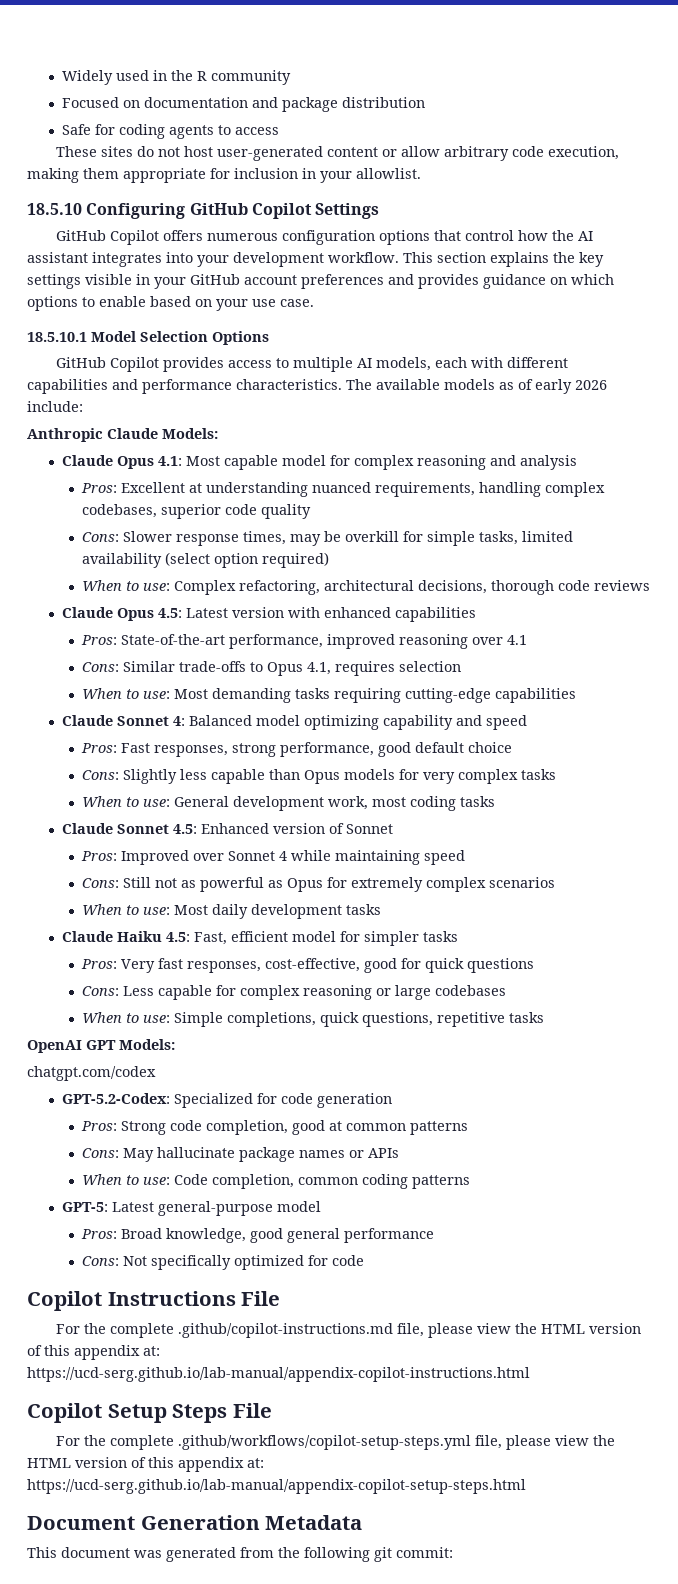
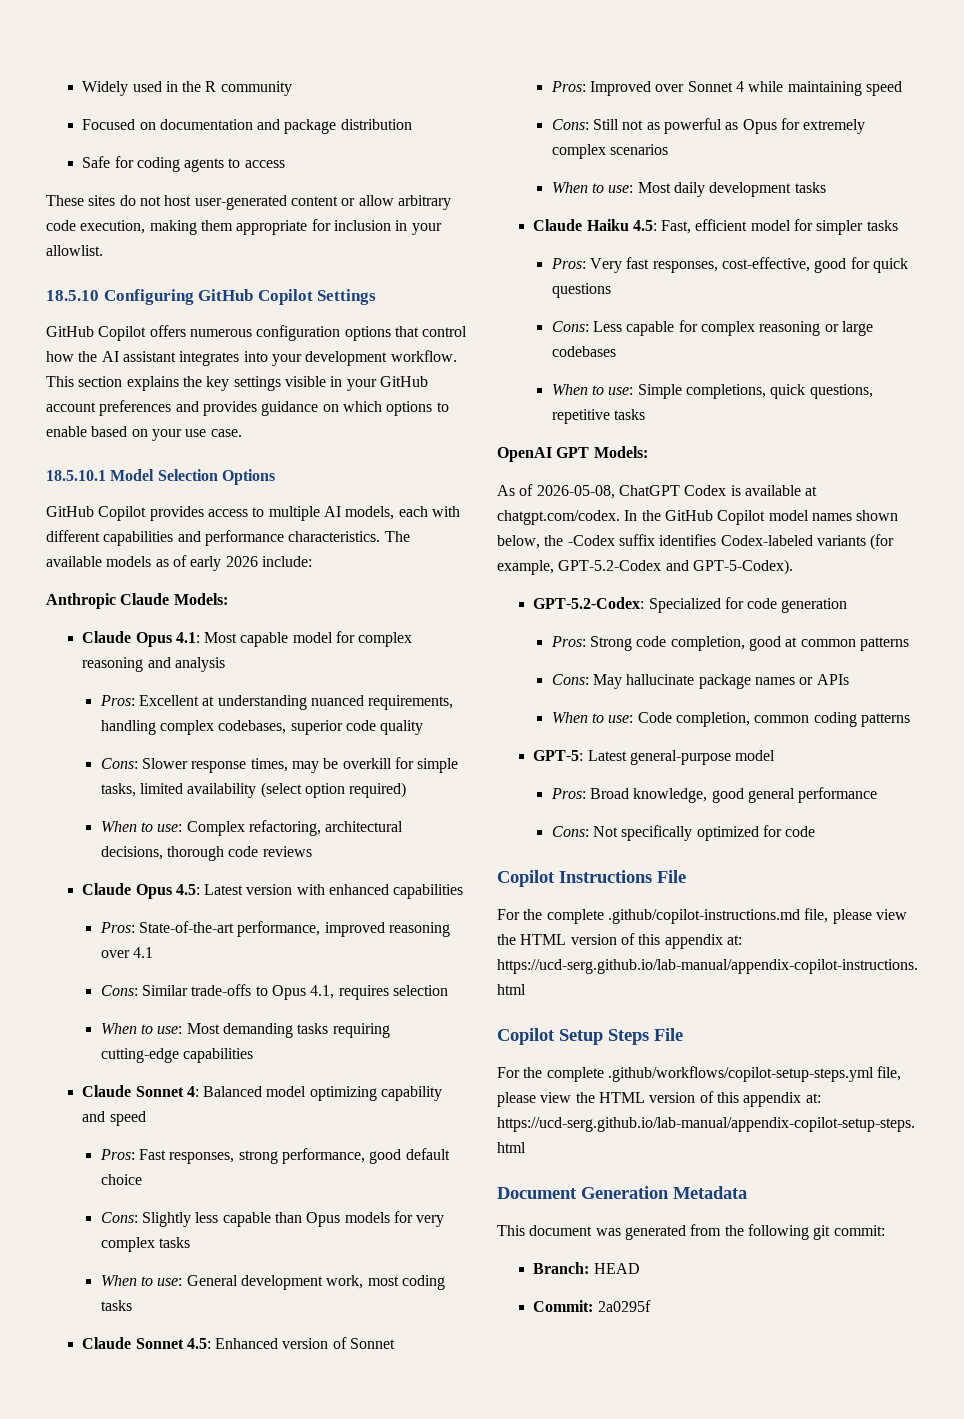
- chatgpt.com/codex
+ As of 2026-05-08, ChatGPT Codex is available at chatgpt.com/codex. In the GitHub Copilot model names shown below, the -Codex suffix identifies Codex-labeled variants (for example, GPT-5.2-Codex and GPT-5-Codex).
+ Branch: HEAD
+ Commit: 2a0295f

